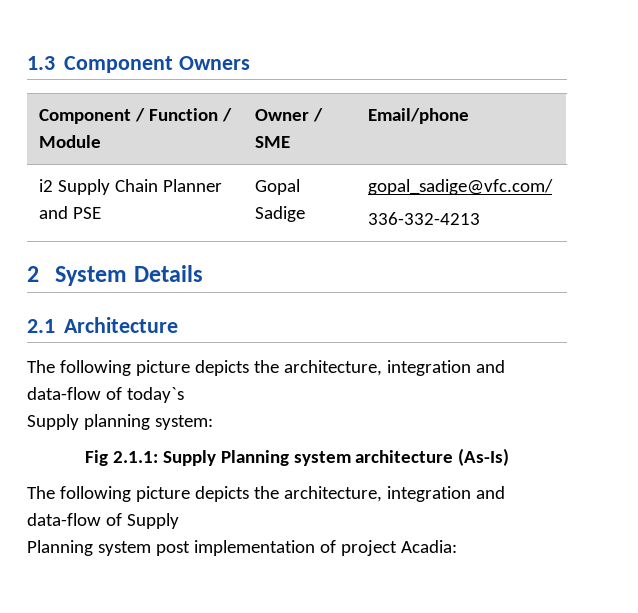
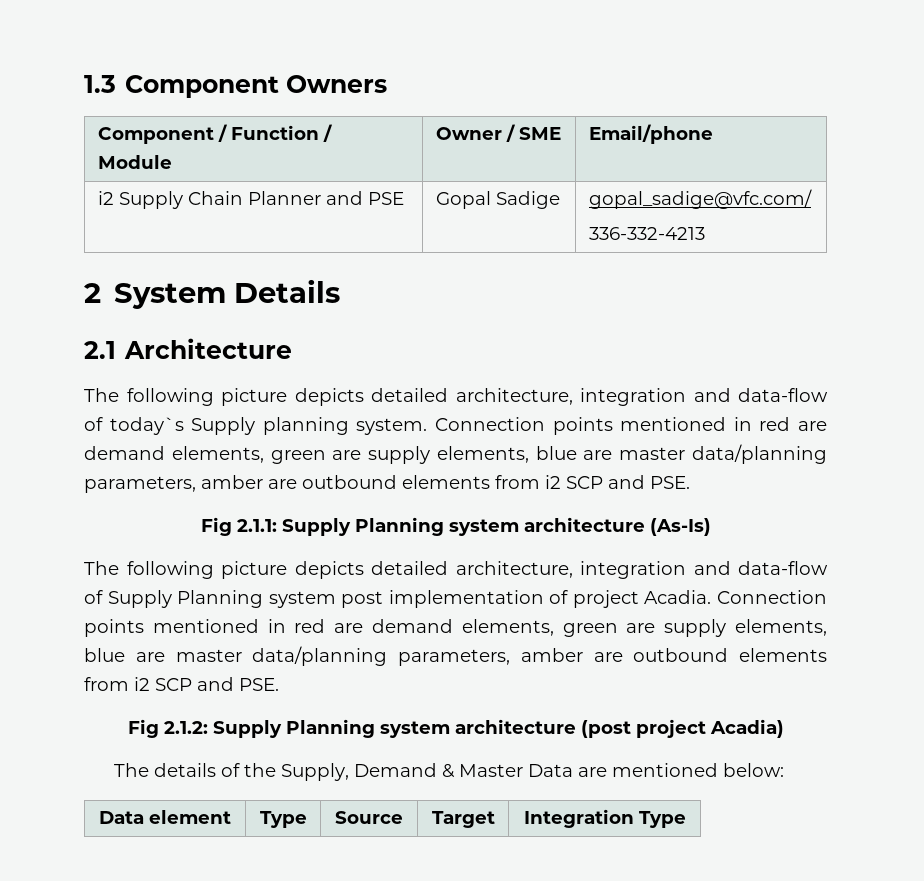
- The following picture depicts the architecture, integration and data-flow of today`s
- Supply planning system:
+ The following picture depicts detailed architecture, integration and data-flow of today`s Supply planning system. Connection points mentioned in red are demand elements, green are supply elements, blue are master data/planning parameters, amber are outbound elements from i2 SCP and PSE.
- The following picture depicts the architecture, integration and data-flow of Supply
- Planning system post implementation of project Acadia:
+ The following picture depicts detailed architecture, integration and data-flow of Supply Planning system post implementation of project Acadia. Connection points mentioned in red are demand elements, green are supply elements, blue are master data/planning parameters, amber are outbound elements from i2 SCP and PSE.
+ Fig 2.1.2: Supply Planning system architecture (post project Acadia)
+ The details of the Supply, Demand & Master Data are mentioned below:
+ Data element | Type | Source | Target | Integration Type

